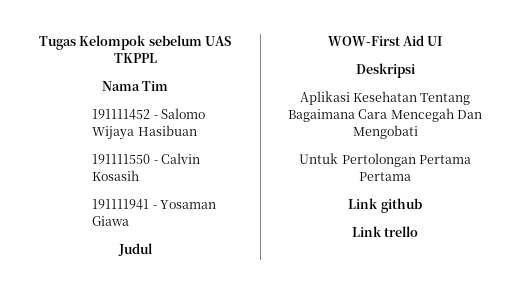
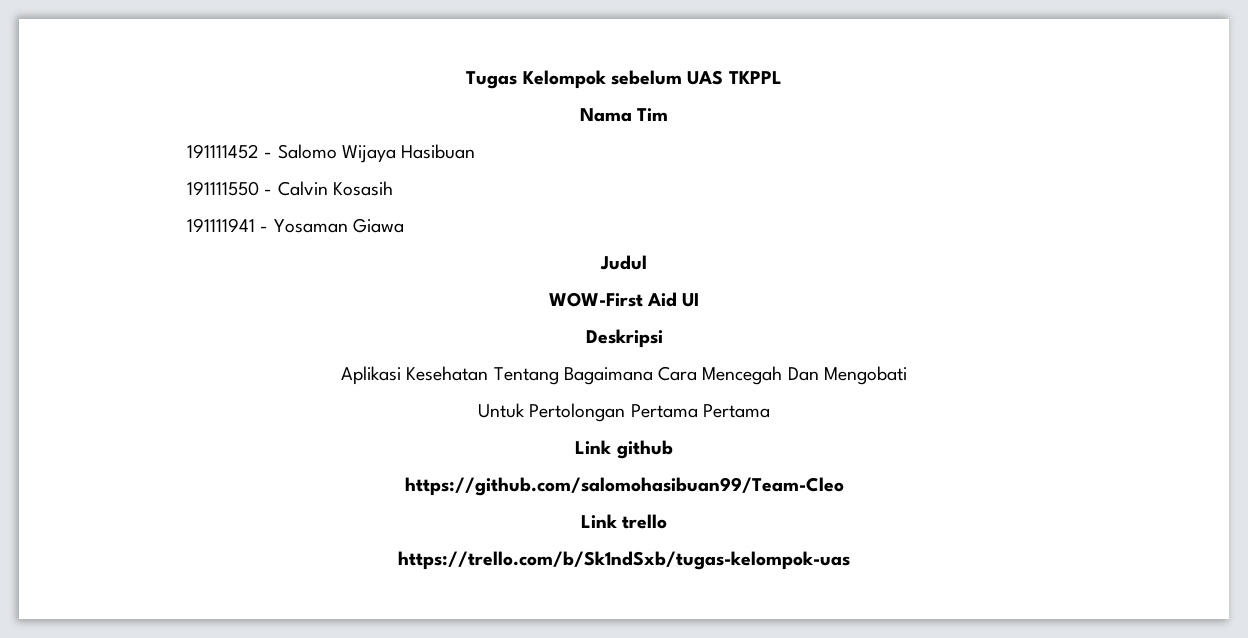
+ https://github.com/salomohasibuan99/Team-Cleo
+ https://trello.com/b/Sk1ndSxb/tugas-kelompok-uas

